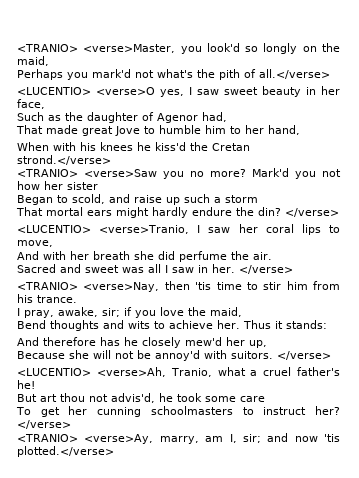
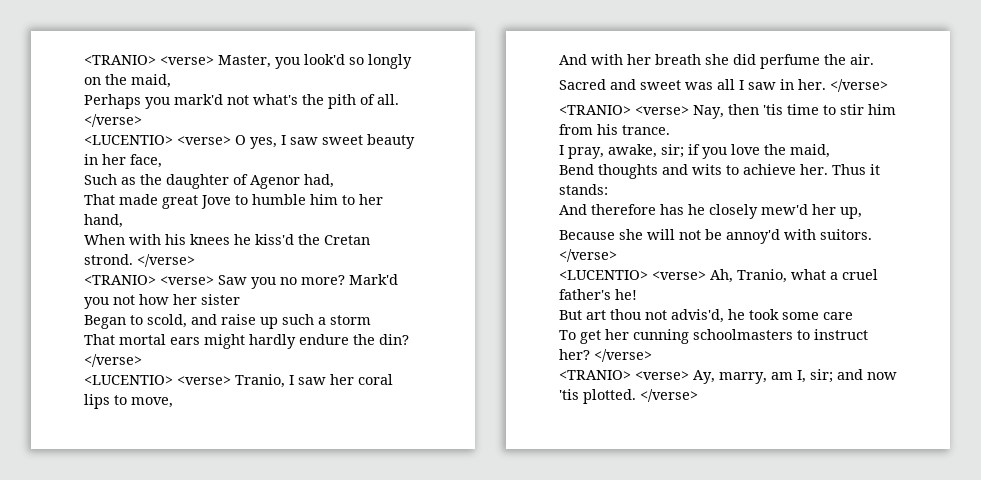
- <TRANIO> <verse>Master, you look'd so longly on the maid,
+ <TRANIO> <verse> Master, you look'd so longly on the maid,
- Perhaps you mark'd not what's the pith of all.</verse>
- <LUCENTIO> <verse>O yes, I saw sweet beauty in her face,
+ Perhaps you mark'd not what's the pith of all. </verse>
+ <LUCENTIO> <verse> O yes, I saw sweet beauty in her face,
- When with his knees he kiss'd the Cretan strond.</verse>
- <TRANIO> <verse>Saw you no more?
+ When with his knees he kiss'd the Cretan strond. </verse>
+ <TRANIO> <verse> Saw you no more?
- <LUCENTIO> <verse>Tranio, I saw her coral lips to move,
+ <LUCENTIO> <verse> Tranio, I saw her coral lips to move,
- <TRANIO> <verse>Nay, then 'tis time to stir him from his trance.
+ <TRANIO> <verse> Nay, then 'tis time to stir him from his trance.
- <LUCENTIO> <verse>Ah, Tranio, what a cruel father's he!
+ <LUCENTIO> <verse> Ah, Tranio, what a cruel father's he!
- <TRANIO> <verse>Ay, marry, am I, sir; and now 'tis plotted.</verse>
+ <TRANIO> <verse> Ay, marry, am I, sir; and now 'tis plotted. </verse>

